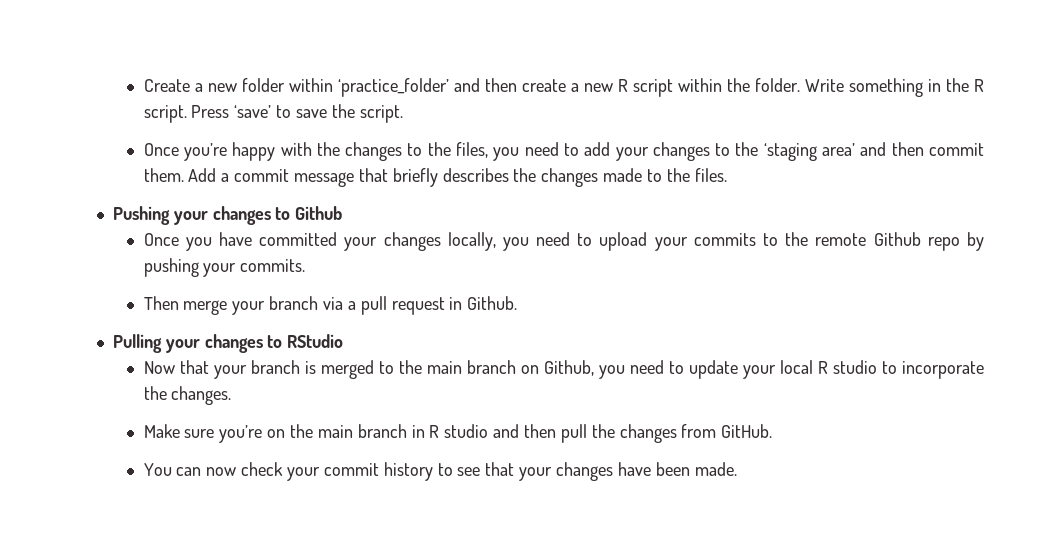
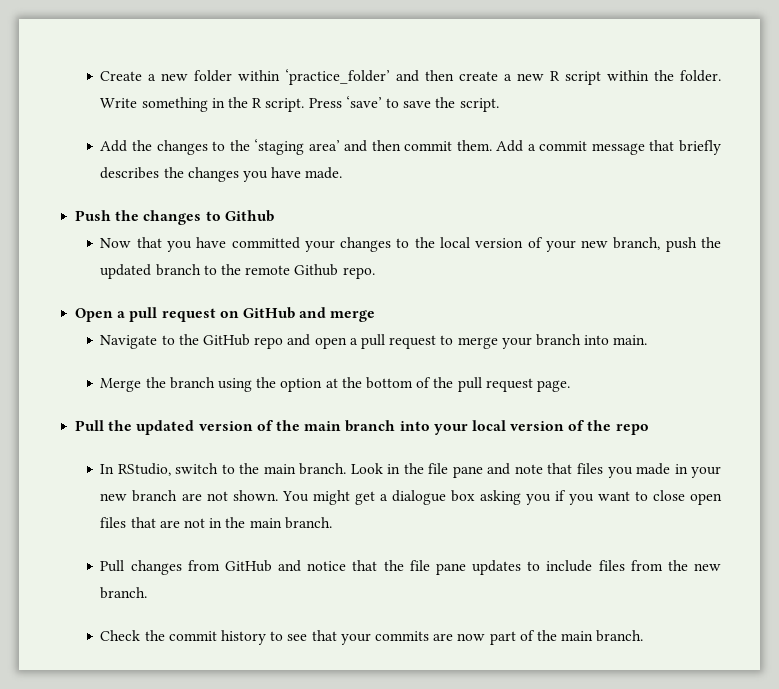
- Once you’re happy with the changes to the files, you need to add your changes to the ‘staging area’ and then commit them.
+ Add the changes to the ‘staging area’ and then commit them.
- Add a commit message that briefly describes the changes made to the files.
- Pushing your changes to Github
+ Add a commit message that briefly describes the changes you have made.
+ Push the changes to Github
- Once you have committed your changes locally, you need to upload your commits to the remote Github repo by pushing your commits.
- Then merge your branch via a pull request in Github.
- Pulling your changes to RStudio
- Now that your branch is merged to the main branch on Github, you need to update your local R studio to incorporate the changes.
- Make sure you’re on the main branch in R studio and then pull the changes from GitHub.
- You can now check your commit history to see that your changes have been made.
+ Now that you have committed your changes to the local version of your new branch, push the updated branch to the remote Github repo.
+ Open a pull request on GitHub and merge
+ Navigate to the GitHub repo and open a pull request to merge your branch into main.
+ Merge the branch using the option at the bottom of the pull request page.
+ Pull the updated version of the main branch into your local version of the repo
+ In RStudio, switch to the main branch. Look in the file pane and note that files you made in your new branch are not shown. You might get a dialogue box asking you if you want to close open files that are not in the main branch.
+ Pull changes from GitHub and notice that the file pane updates to include files from the new branch.
+ Check the commit history to see that your commits are now part of the main branch.

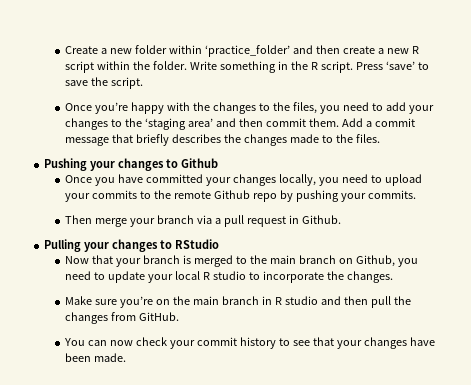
- Add the changes to the ‘staging area’ and then commit them.
+ Once you’re happy with the changes to the files, you need to add your changes to the ‘staging area’ and then commit them.
- Add a commit message that briefly describes the changes you have made.
- Push the changes to Github
+ Add a commit message that briefly describes the changes made to the files.
+ Pushing your changes to Github
- Now that you have committed your changes to the local version of your new branch, push the updated branch to the remote Github repo.
- Open a pull request on GitHub and merge
- Navigate to the GitHub repo and open a pull request to merge your branch into main.
- Merge the branch using the option at the bottom of the pull request page.
- Pull the updated version of the main branch into your local version of the repo
- In RStudio, switch to the main branch. Look in the file pane and note that files you made in your new branch are not shown. You might get a dialogue box asking you if you want to close open files that are not in the main branch.
- Pull changes from GitHub and notice that the file pane updates to include files from the new branch.
- Check the commit history to see that your commits are now part of the main branch.
+ Once you have committed your changes locally, you need to upload your commits to the remote Github repo by pushing your commits.
+ Then merge your branch via a pull request in Github.
+ Pulling your changes to RStudio
+ Now that your branch is merged to the main branch on Github, you need to update your local R studio to incorporate the changes.
+ Make sure you’re on the main branch in R studio and then pull the changes from GitHub.
+ You can now check your commit history to see that your changes have been made.

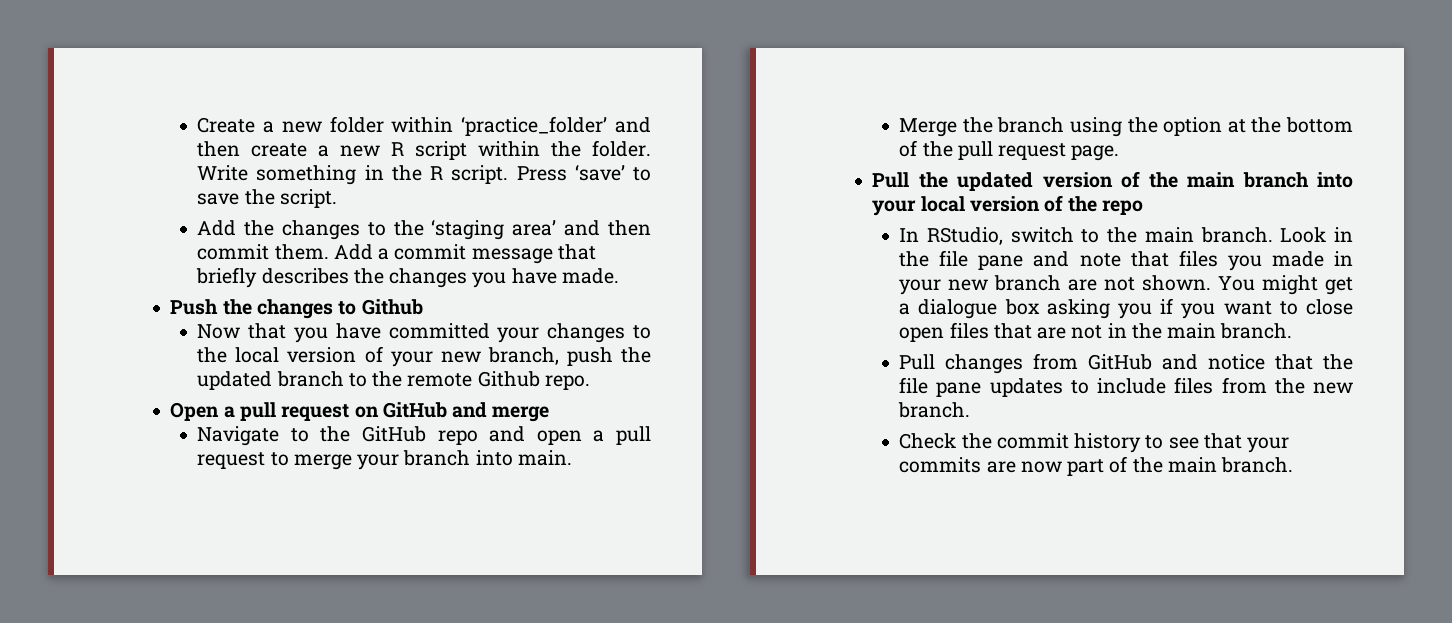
- Once you’re happy with the changes to the files, you need to add your changes to the ‘staging area’ and then commit them.
+ Add the changes to the ‘staging area’ and then commit them.
- Add a commit message that briefly describes the changes made to the files.
- Pushing your changes to Github
+ Add a commit message that briefly describes the changes you have made.
+ Push the changes to Github
- Once you have committed your changes locally, you need to upload your commits to the remote Github repo by pushing your commits.
- Then merge your branch via a pull request in Github.
- Pulling your changes to RStudio
- Now that your branch is merged to the main branch on Github, you need to update your local R studio to incorporate the changes.
- Make sure you’re on the main branch in R studio and then pull the changes from GitHub.
- You can now check your commit history to see that your changes have been made.
+ Now that you have committed your changes to the local version of your new branch, push the updated branch to the remote Github repo.
+ Open a pull request on GitHub and merge
+ Navigate to the GitHub repo and open a pull request to merge your branch into main.
+ Merge the branch using the option at the bottom of the pull request page.
+ Pull the updated version of the main branch into your local version of the repo
+ In RStudio, switch to the main branch. Look in the file pane and note that files you made in your new branch are not shown. You might get a dialogue box asking you if you want to close open files that are not in the main branch.
+ Pull changes from GitHub and notice that the file pane updates to include files from the new branch.
+ Check the commit history to see that your commits are now part of the main branch.

